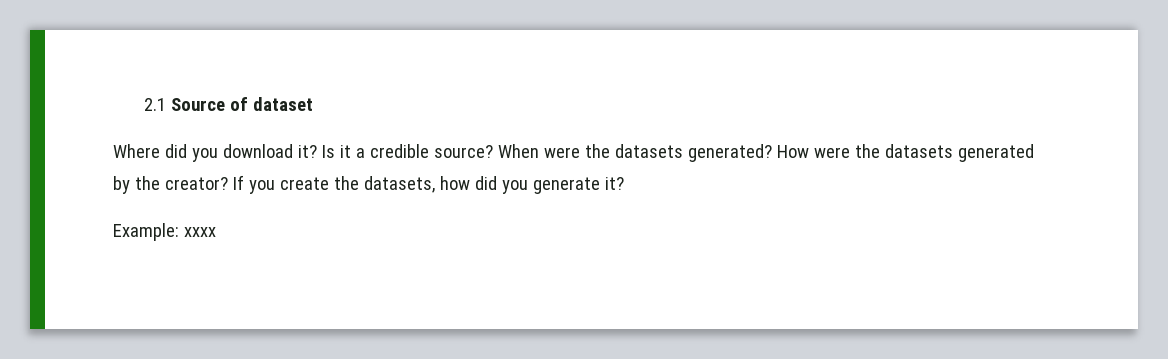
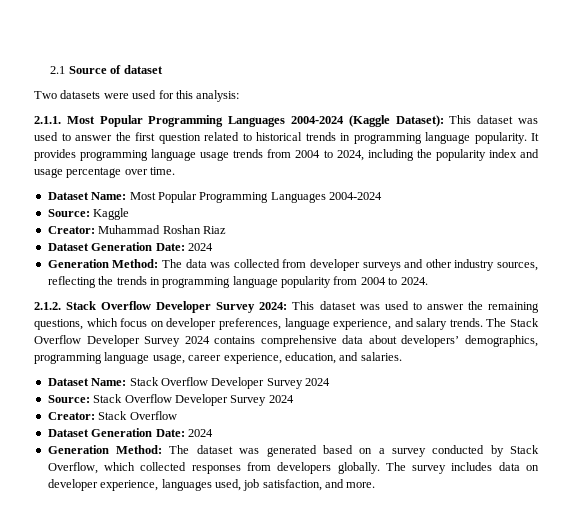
- Where did you download it? Is it a credible source? When were the datasets generated? How were the datasets generated by the creator? If you create the datasets, how did you generate it?
- Example: xxxx
+ Two datasets were used for this analysis:
+ 2.1.1. Most Popular Programming Languages 2004-2024 (Kaggle Dataset): This dataset was used to answer the first question related to historical trends in programming language popularity. It provides programming language usage trends from 2004 to 2024, including the popularity index and usage percentage over time.
+ Dataset Name: Most Popular Programming Languages 2004-2024
+ Source: Kaggle
+ Creator: Muhammad Roshan Riaz
+ Dataset Generation Date: 2024
+ Generation Method: The data was collected from developer surveys and other industry sources, reflecting the trends in programming language popularity from 2004 to 2024.
+ 2.1.2. Stack Overflow Developer Survey 2024: This dataset was used to answer the remaining questions, which focus on developer preferences, language experience, and salary trends. The Stack Overflow Developer Survey 2024 contains comprehensive data about developers’ demographics, programming language usage, career experience, education, and salaries.
+ Dataset Name: Stack Overflow Developer Survey 2024
+ Source: Stack Overflow Developer Survey 2024
+ Creator: Stack Overflow
+ Dataset Generation Date: 2024
+ Generation Method: The dataset was generated based on a survey conducted by Stack Overflow, which collected responses from developers globally. The survey includes data on developer experience, languages used, job satisfaction, and more.

